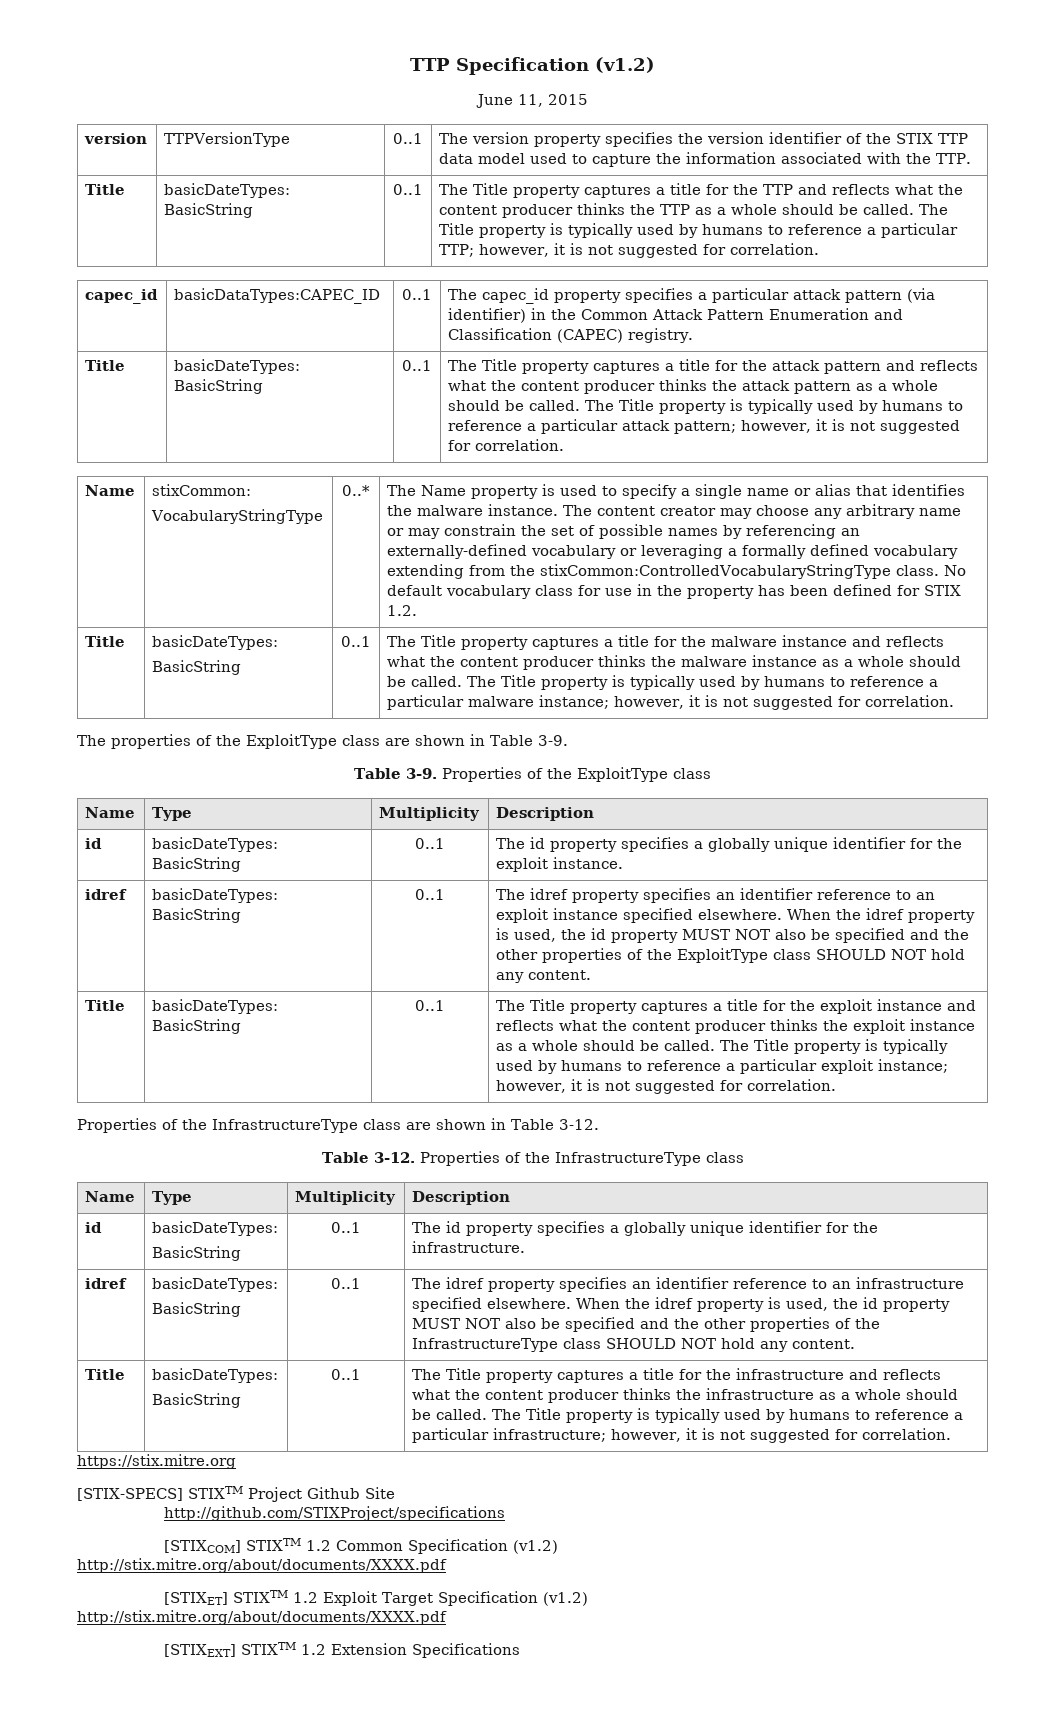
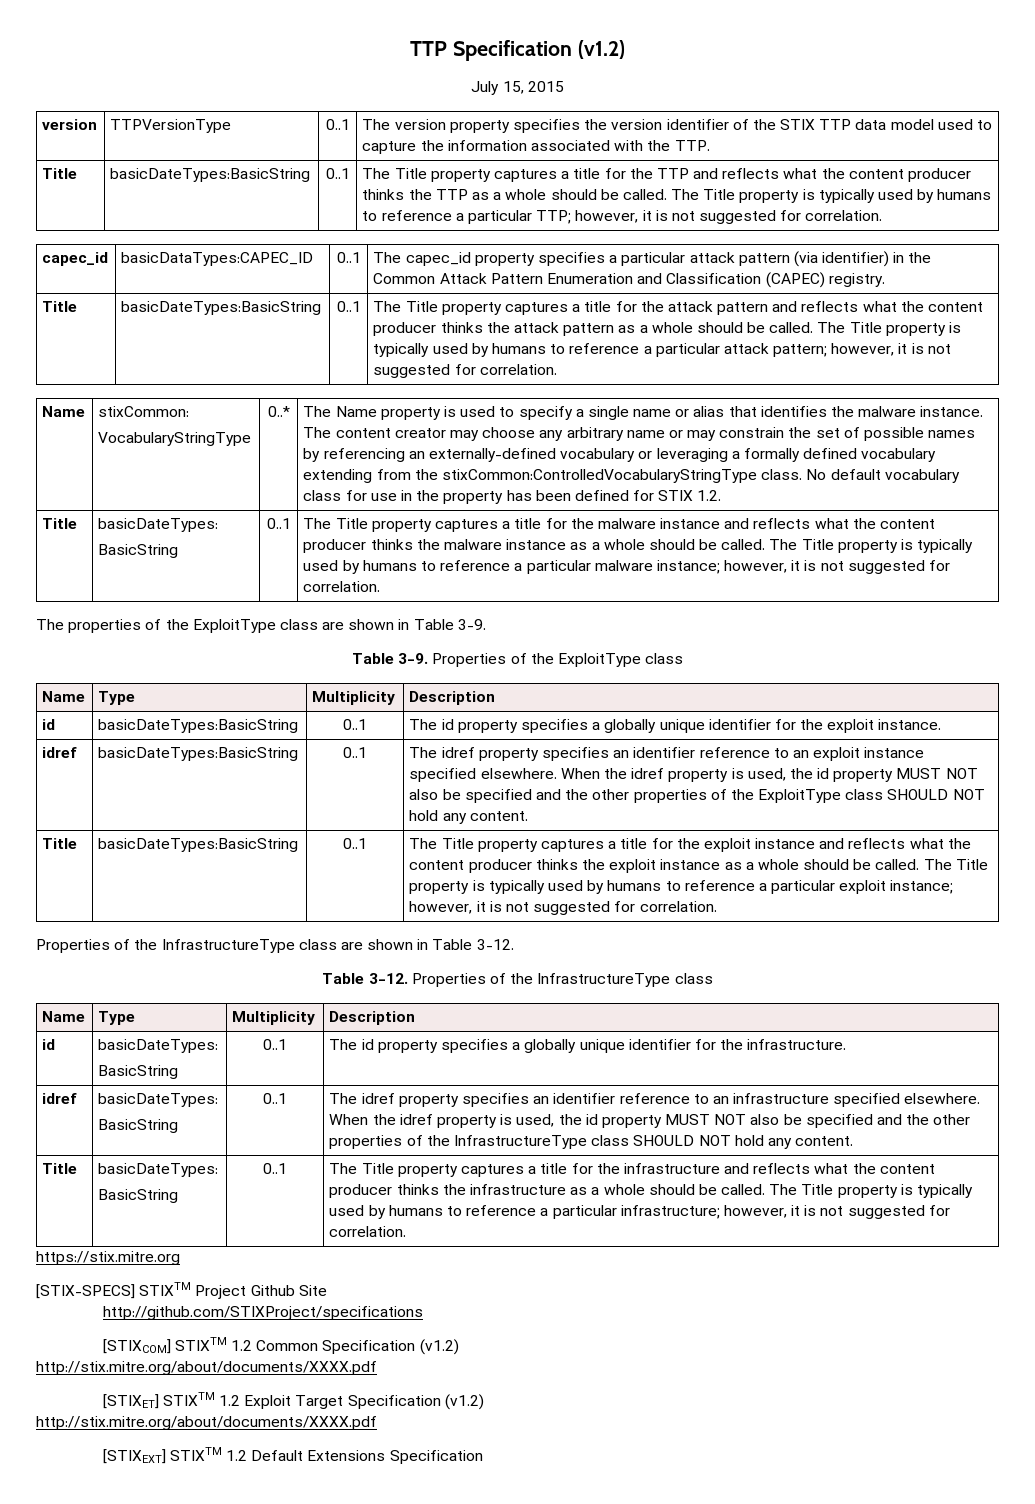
- June 11, 2015
+ July 15, 2015
- [STIXEXT] STIXTM 1.2 Extension Specifications
+ [STIXEXT] STIXTM 1.2 Default Extensions Specification

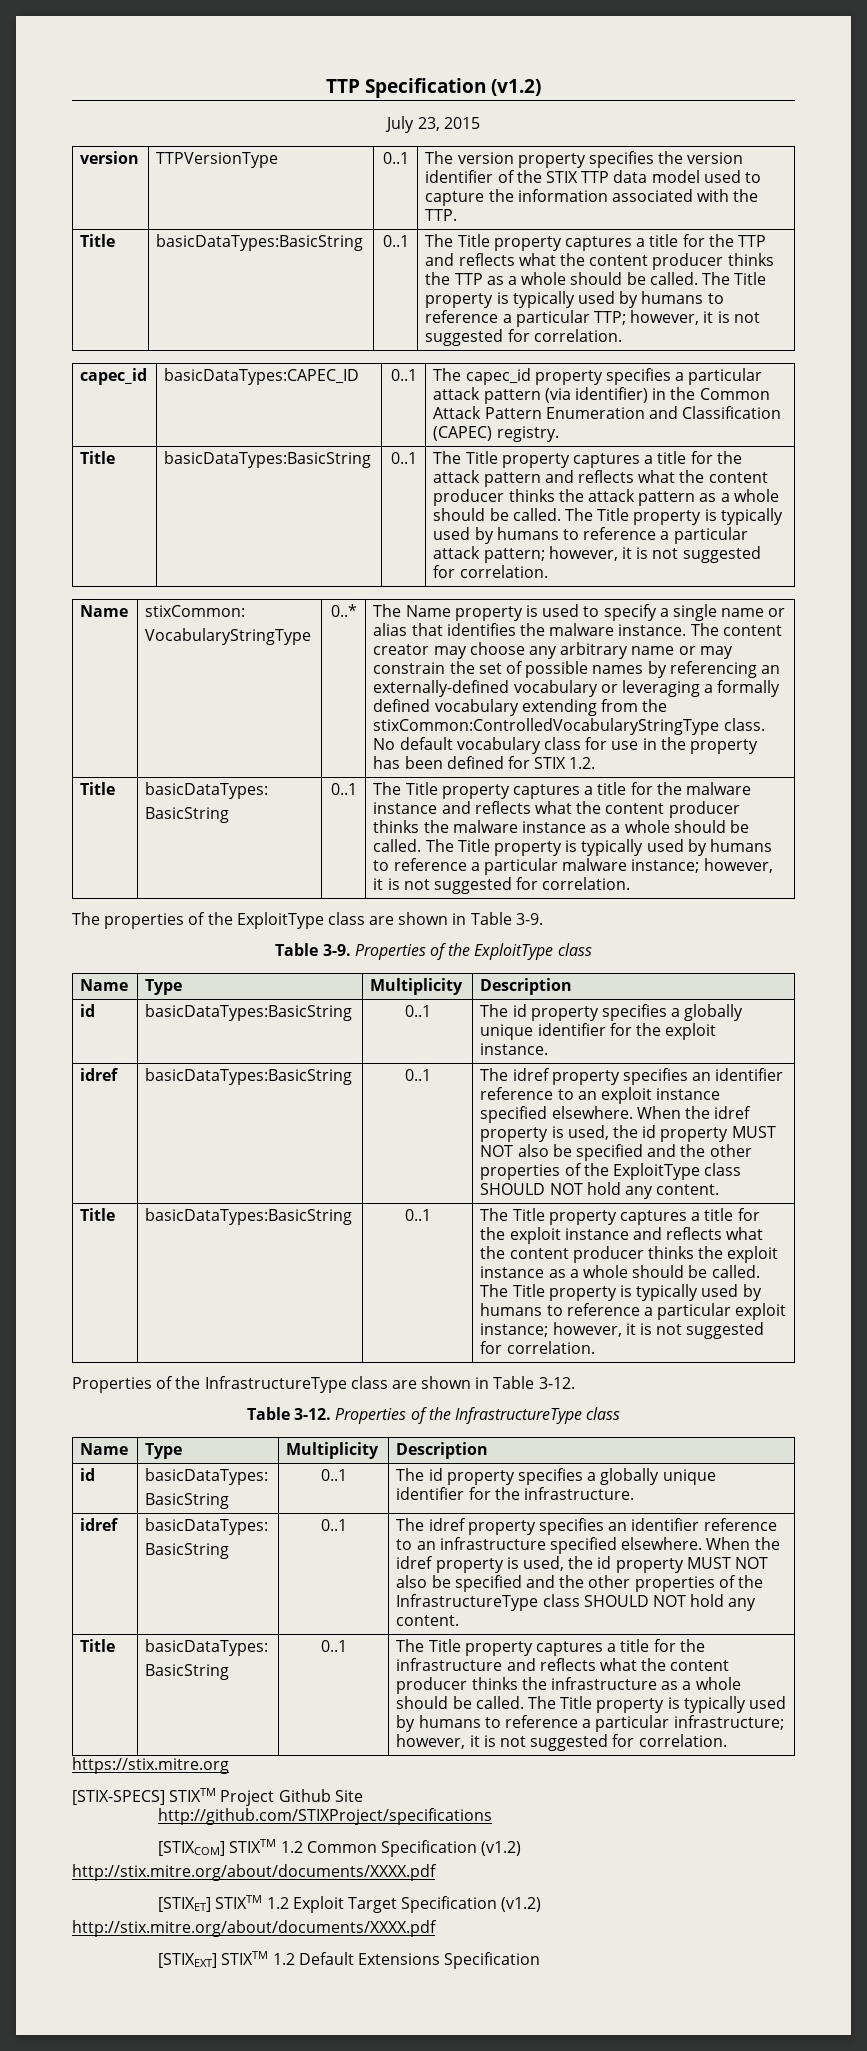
- July 15, 2015
+ July 23, 2015
  version | TTPVersionType | 0..1 | The version property specifies the version identifier of the STIX TTP data model used to capture the information associated with the TTP.
- Title | basicDateTypes:BasicString
+ Title | basicDataTypes:BasicString
  capec_id | basicDataTypes:CAPEC_ID | 0..1 | The capec_id property specifies a particular attack pattern (via identifier) in the Common Attack Pattern Enumeration and Classification (CAPEC) registry.
- Title | basicDateTypes:BasicString
+ Title | basicDataTypes:BasicString
  No default vocabulary class for use in the property has been defined for STIX 1.2.
- Title | basicDateTypes:
+ Title | basicDataTypes:
- id | basicDateTypes:BasicString | 0..1 | The id property specifies a globally unique identifier for the exploit instance.
+ id | basicDataTypes:BasicString | 0..1 | The id property specifies a globally unique identifier for the exploit instance.
- idref | basicDateTypes:BasicString
+ idref | basicDataTypes:BasicString
  When the idref property is used, the id property MUST NOT also be specified and the other properties of the ExploitType class SHOULD NOT hold any content.
- Title | basicDateTypes:BasicString
+ Title | basicDataTypes:BasicString
- id | basicDateTypes:
+ id | basicDataTypes:
- idref | basicDateTypes:
+ idref | basicDataTypes:
  When the idref property is used, the id property MUST NOT also be specified and the other properties of the InfrastructureType class SHOULD NOT hold any content.
- Title | basicDateTypes:
+ Title | basicDataTypes:

